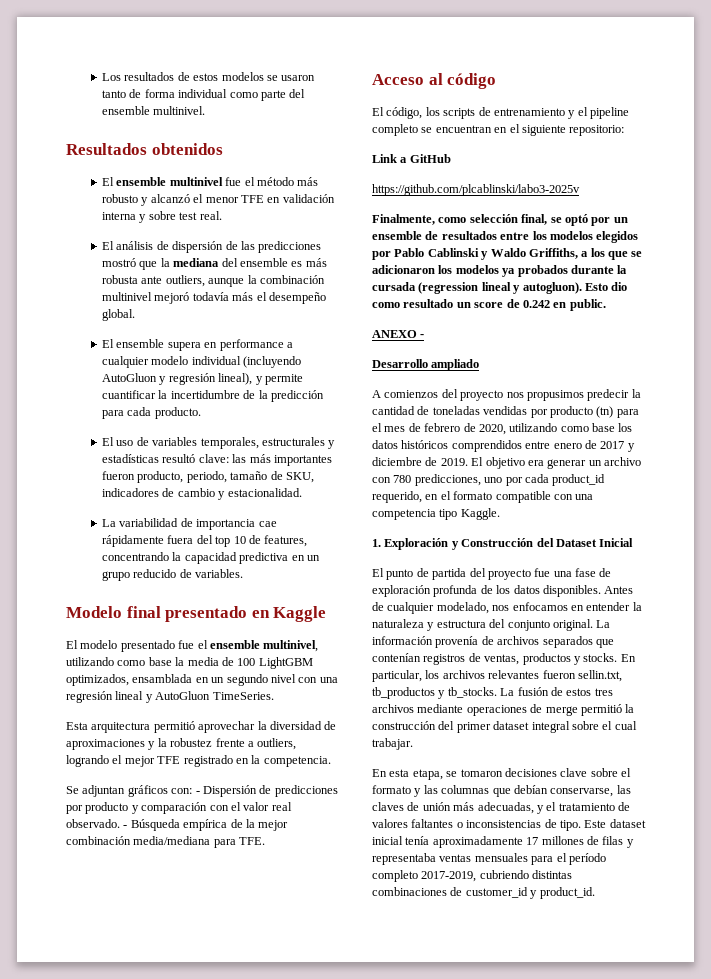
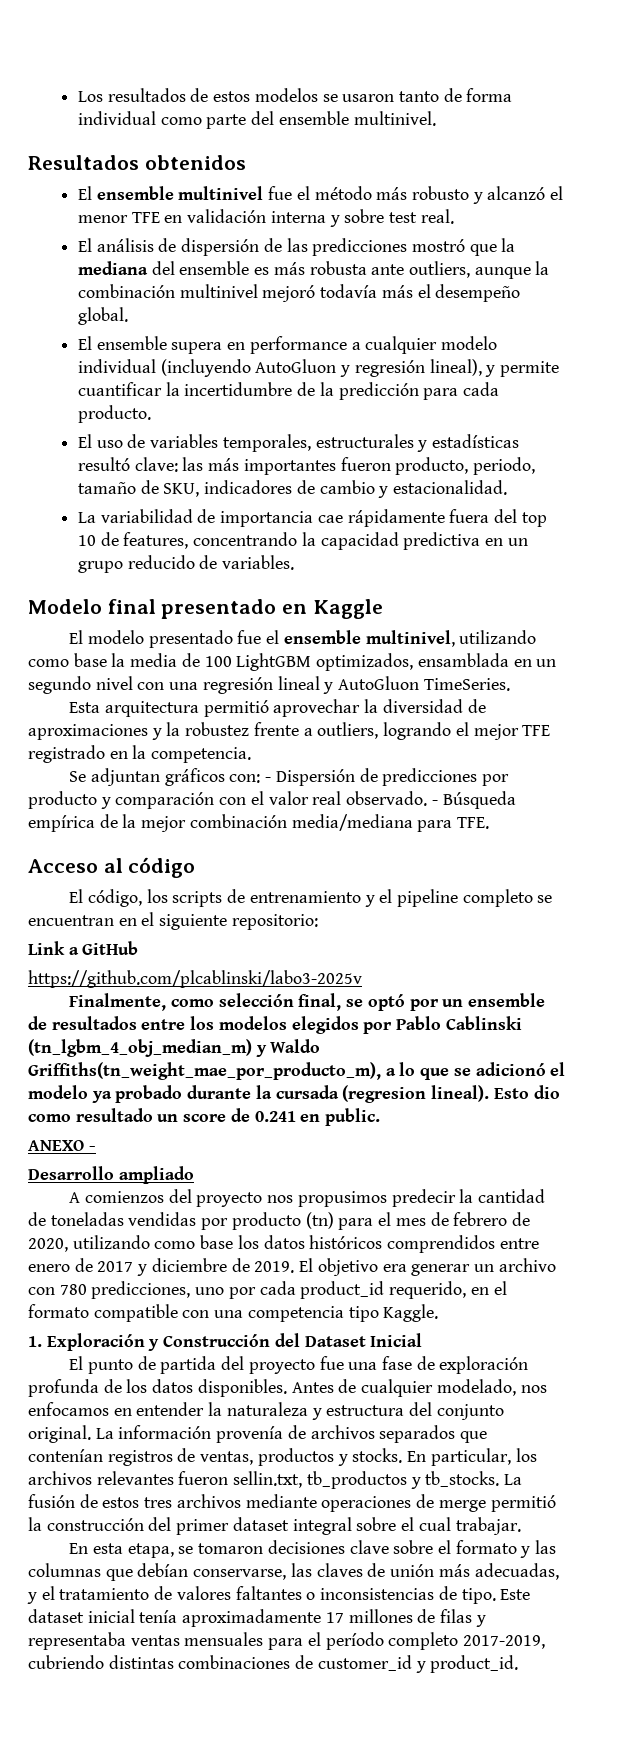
- Finalmente, como selección final, se optó por un ensemble de resultados entre los modelos elegidos por Pablo Cablinski y Waldo Griffiths, a los que se adicionaron los modelos ya probados durante la cursada (regression lineal y autogluon).
+ Finalmente, como selección final, se optó por un ensemble de resultados entre los modelos elegidos por Pablo Cablinski (tn_lgbm_4_obj_median_m) y Waldo Griffiths(tn_weight_mae_por_producto_m), a lo que se adicionó el modelo ya probado durante la cursada (regresion lineal).
- Esto dio como resultado un score de 0.242 en public.
+ Esto dio como resultado un score de 0.241 en public.

